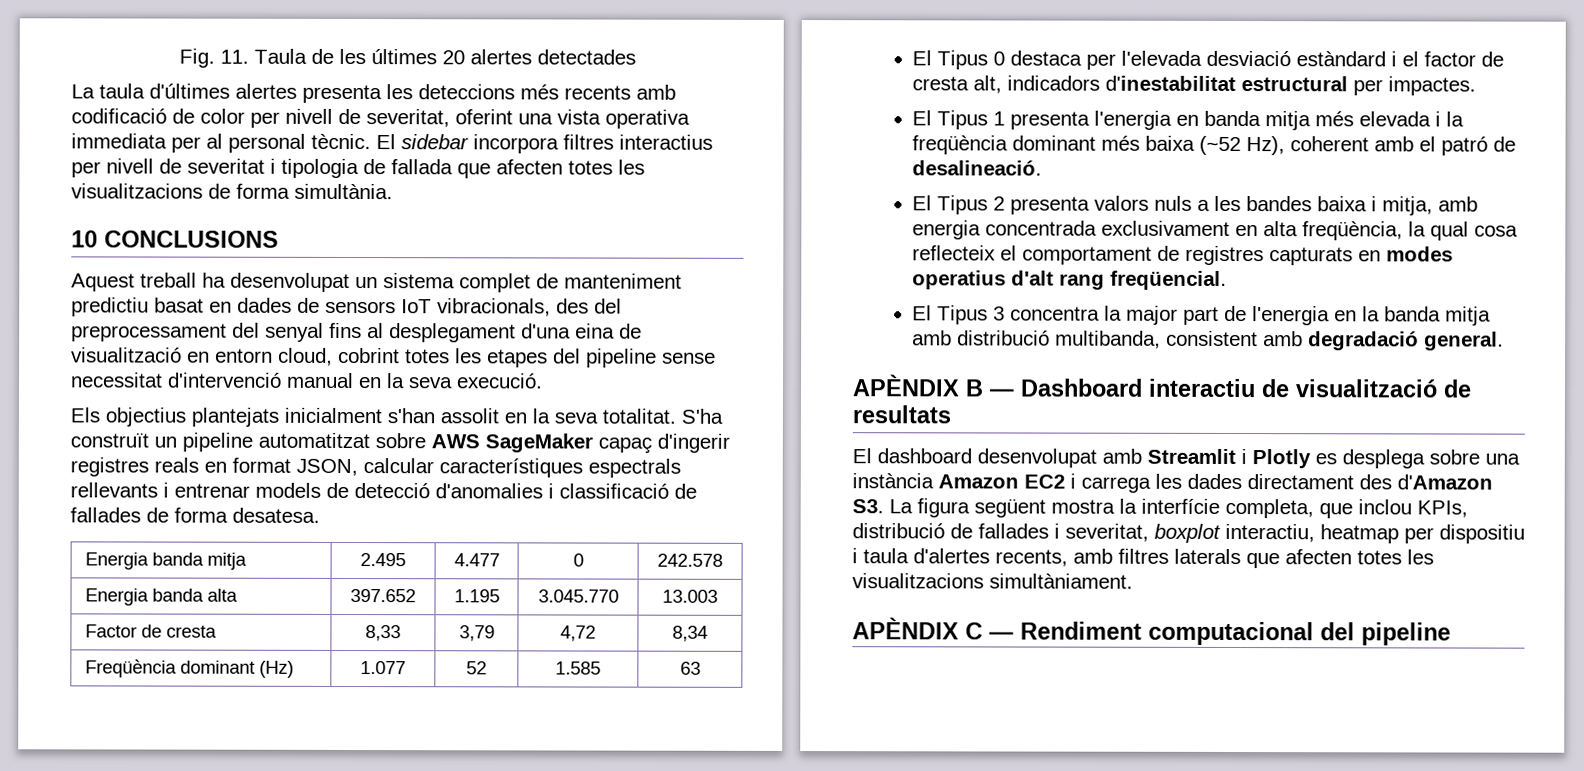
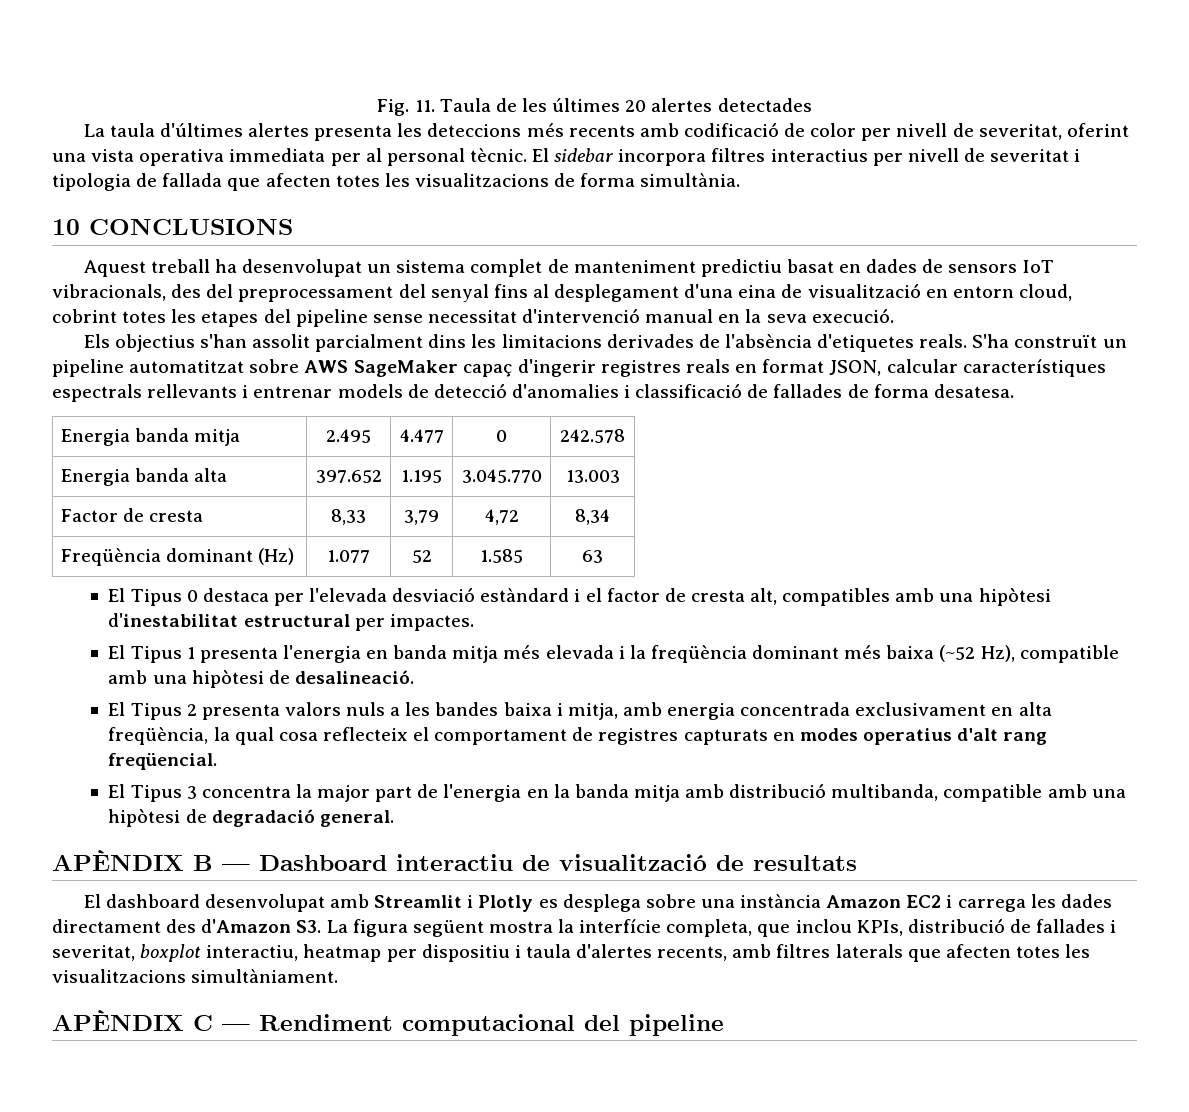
- Els objectius plantejats inicialment s'han assolit en la seva totalitat.
+ Els objectius s'han assolit parcialment dins les limitacions derivades de l'absència d'etiquetes reals.
- El Tipus 0 destaca per l'elevada desviació estàndard i el factor de cresta alt, indicadors d'inestabilitat estructural per impactes.
+ El Tipus 0 destaca per l'elevada desviació estàndard i el factor de cresta alt, compatibles amb una hipòtesi d'inestabilitat estructural per impactes.
- El Tipus 1 presenta l'energia en banda mitja més elevada i la freqüència dominant més baixa (~52 Hz), coherent amb el patró de desalineació.
+ El Tipus 1 presenta l'energia en banda mitja més elevada i la freqüència dominant més baixa (~52 Hz), compatible amb una hipòtesi de desalineació.
- El Tipus 3 concentra la major part de l'energia en la banda mitja amb distribució multibanda, consistent amb degradació general.
+ El Tipus 3 concentra la major part de l'energia en la banda mitja amb distribució multibanda, compatible amb una hipòtesi de degradació general.

